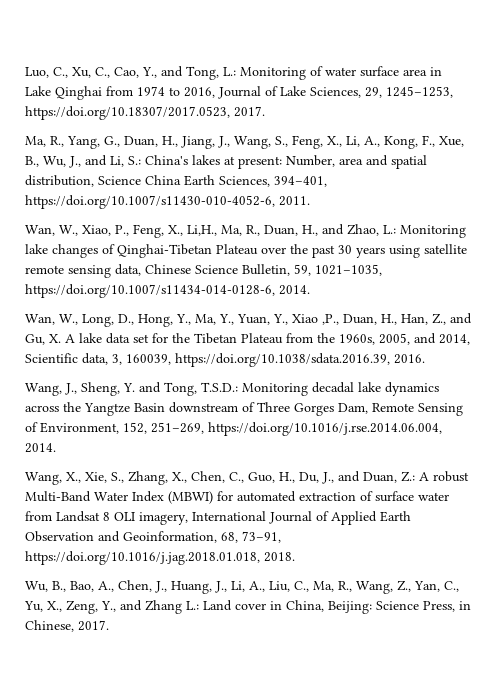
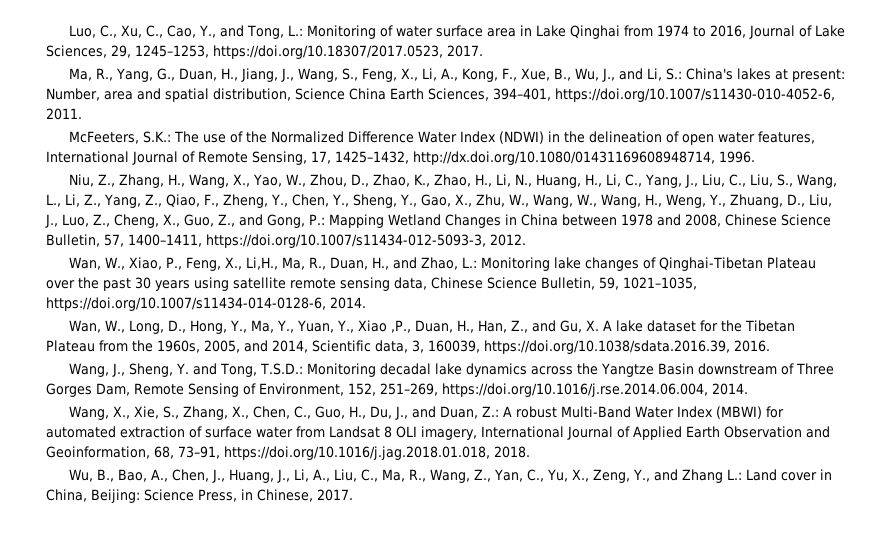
+ McFeeters, S.K.: The use of the Normalized Difference Water Index (NDWI) in the delineation of open water features, International Journal of Remote Sensing, 17, 1425–1432, http://dx.doi.org/10.1080/01431169608948714, 1996.
+ Niu, Z., Zhang, H., Wang, X., Yao, W., Zhou, D., Zhao, K., Zhao, H., Li, N., Huang, H., Li, C., Yang, J., Liu, C., Liu, S., Wang, L., Li, Z., Yang, Z., Qiao, F., Zheng, Y., Chen, Y., Sheng, Y., Gao, X., Zhu, W., Wang, W., Wang, H., Weng, Y., Zhuang, D., Liu, J., Luo, Z., Cheng, X., Guo, Z., and Gong, P.: Mapping Wetland Changes in China between 1978 and 2008, Chinese Science Bulletin, 57, 1400–1411, https://doi.org/10.1007/s11434-012-5093-3, 2012.
- Wan, W., Long, D., Hong, Y., Ma, Y., Yuan, Y., Xiao ,P., Duan, H., Han, Z., and Gu, X. A lake data set for the Tibetan Plateau from the 1960s, 2005, and 2014, Scientific data, 3, 160039, https://doi.org/10.1038/sdata.2016.39, 2016.
+ Wan, W., Long, D., Hong, Y., Ma, Y., Yuan, Y., Xiao ,P., Duan, H., Han, Z., and Gu, X. A lake dataset for the Tibetan Plateau from the 1960s, 2005, and 2014, Scientific data, 3, 160039, https://doi.org/10.1038/sdata.2016.39, 2016.

